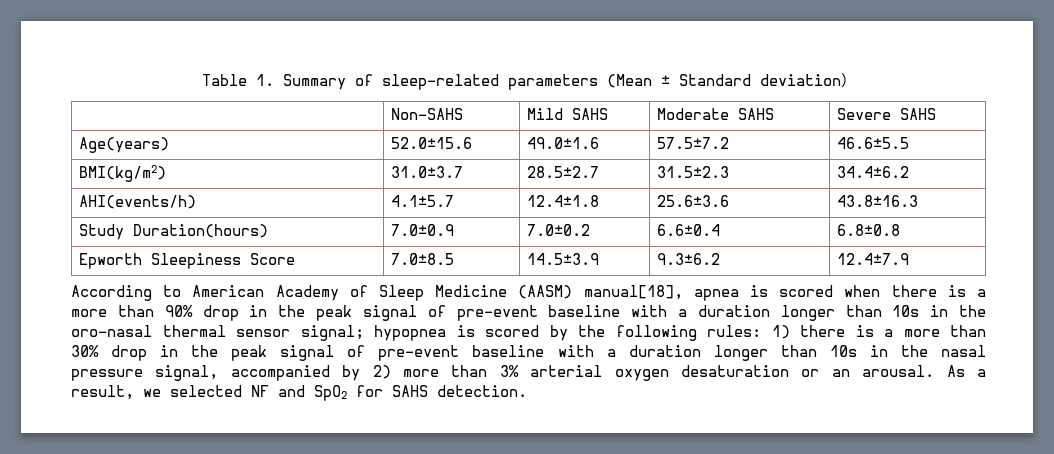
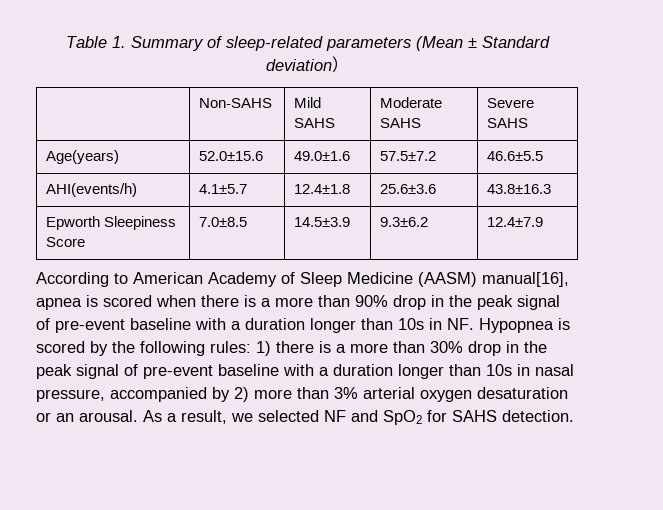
- BMI(kg/m2) | 31.0±3.7 | 28.5±2.7 | 31.5±2.3 | 34.4±6.2
- Study Duration(hours) | 7.0±0.9 | 7.0±0.2 | 6.6±0.4 | 6.8±0.8
- According to American Academy of Sleep Medicine (AASM) manual[18], apnea is scored when there is a more than 90% drop in the peak signal of pre-event baseline with a duration longer than 10s in the oro-nasal thermal sensor signal; hypopnea is scored by the following rules:
+ According to American Academy of Sleep Medicine (AASM) manual[16], apnea is scored when there is a more than 90% drop in the peak signal of pre-event baseline with a duration longer than 10s in NF. Hypopnea is scored by the following rules:
- 1) there is a more than 30% drop in the peak signal of pre-event baseline with a duration longer than 10s in the nasal pressure signal, accompanied by 2) more than 3% arterial oxygen desaturation or an arousal.
+ 1) there is a more than 30% drop in the peak signal of pre-event baseline with a duration longer than 10s in nasal pressure, accompanied by 2) more than 3% arterial oxygen desaturation or an arousal.

